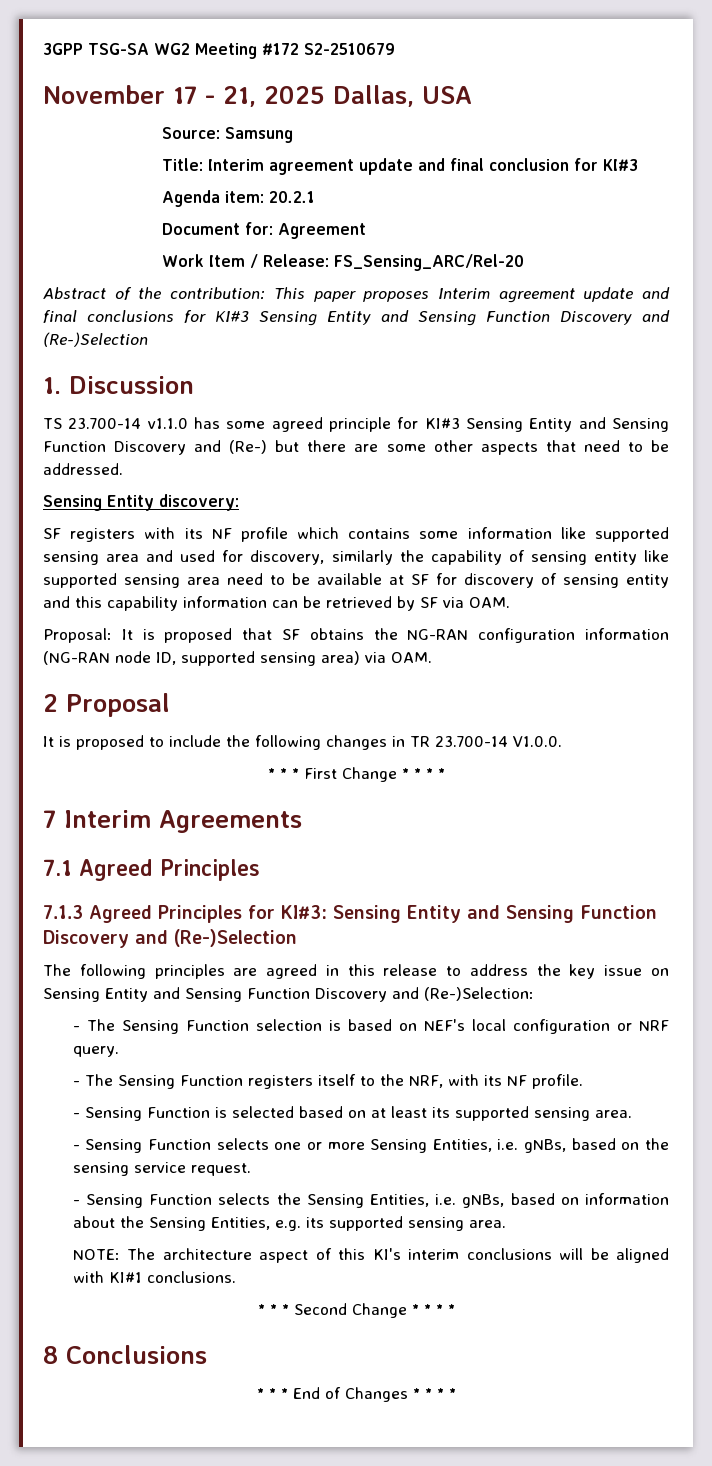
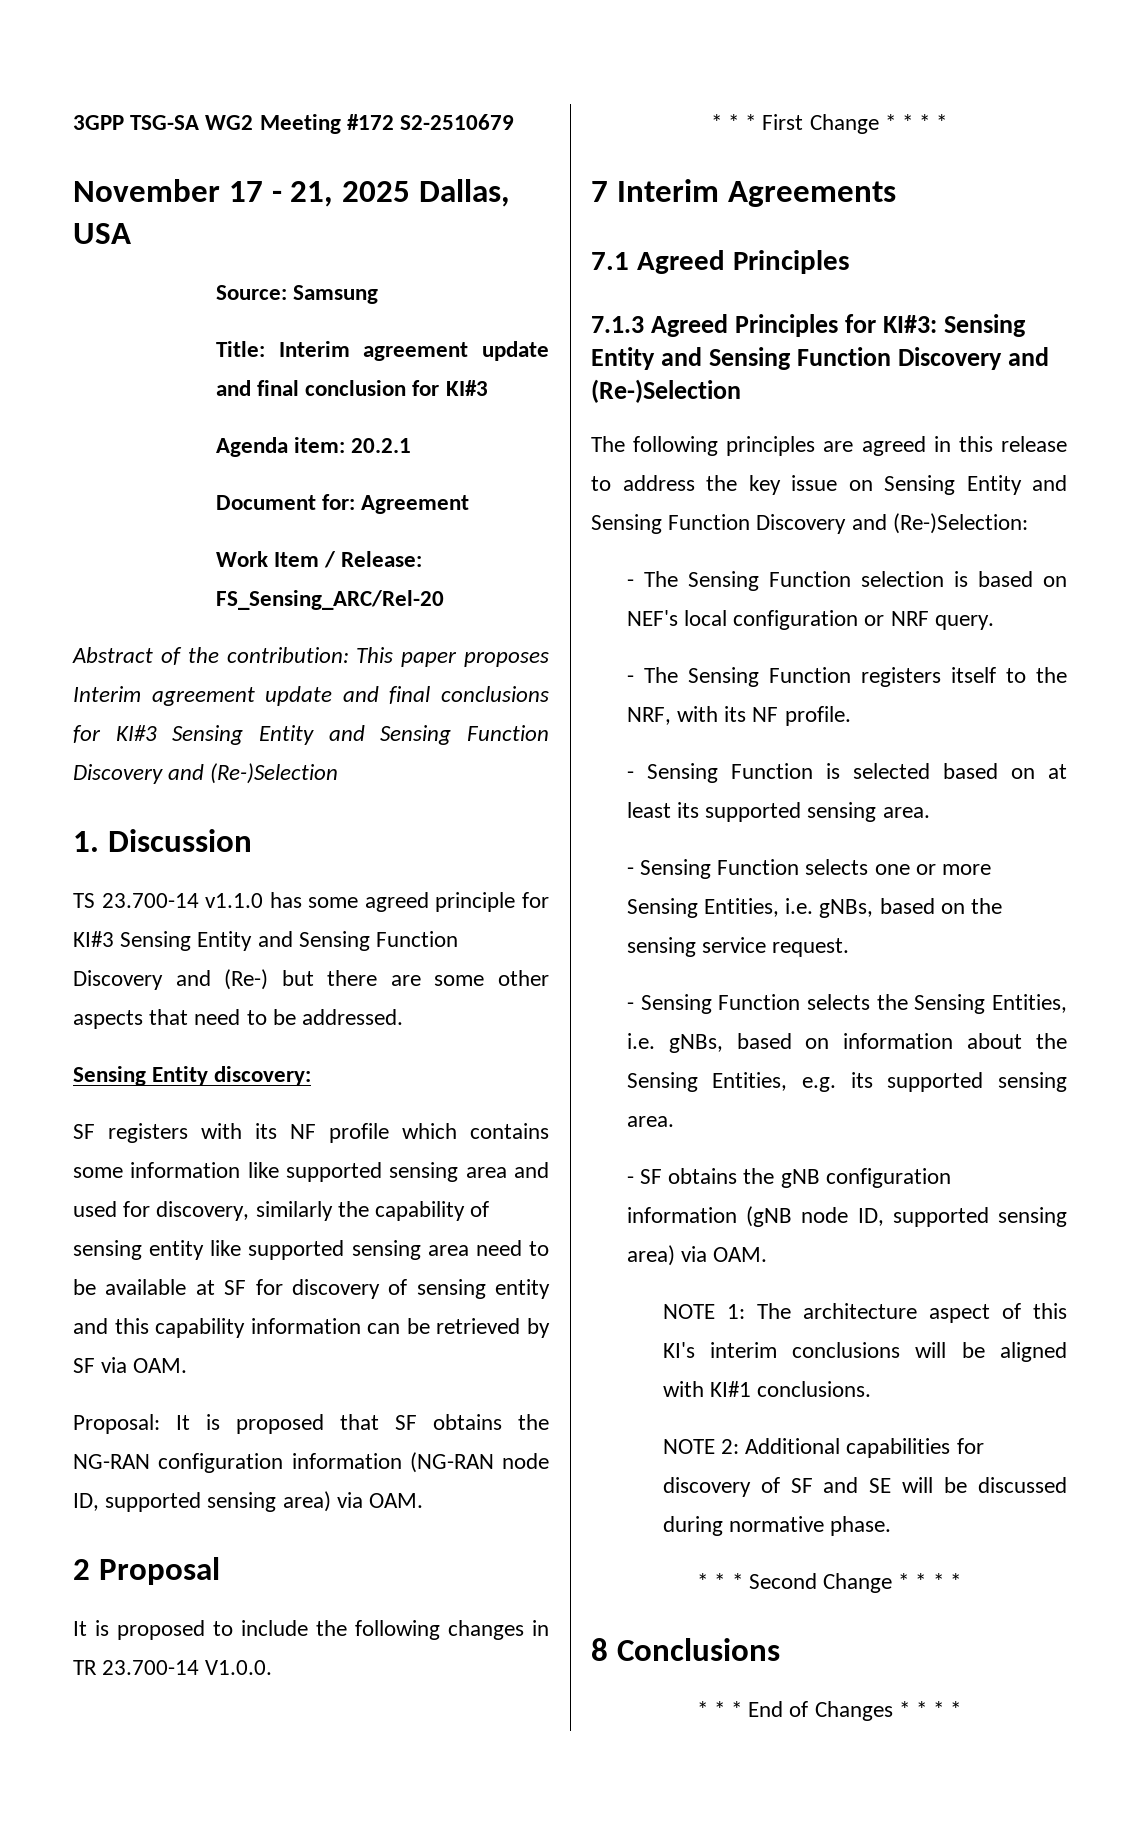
- NOTE: The architecture aspect of this KI's interim conclusions will be aligned with KI#1 conclusions.
+ - SF obtains the gNB configuration information (gNB node ID, supported sensing area) via OAM.
+ NOTE 1: The architecture aspect of this KI's interim conclusions will be aligned with KI#1 conclusions.
+ NOTE 2: Additional capabilities for discovery of SF and SE will be discussed during normative phase.

